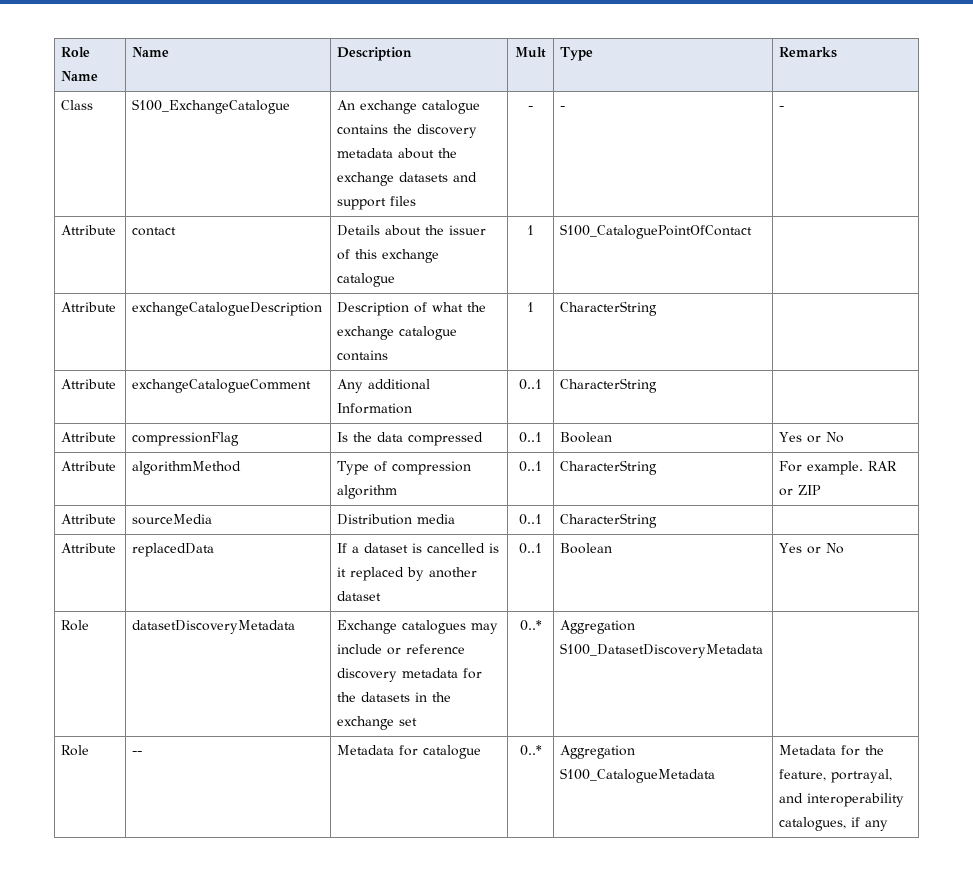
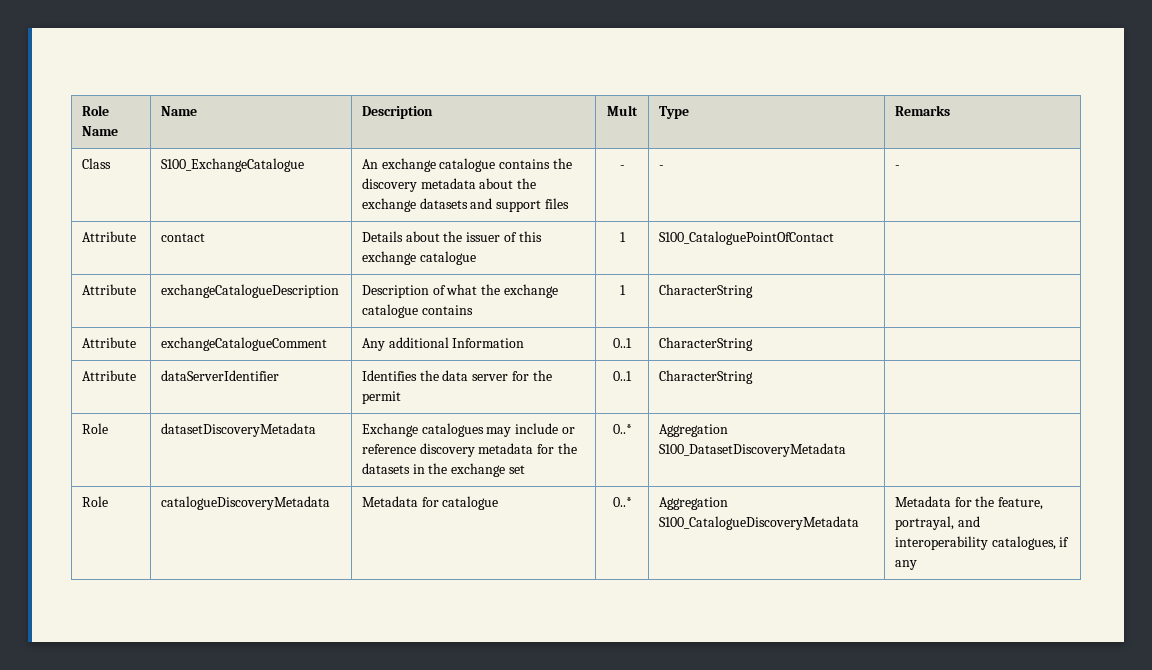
- Attribute | compressionFlag | Is the data compressed | 0..1 | Boolean | Yes or No
- Attribute | algorithmMethod | Type of compression algorithm | 0..1 | CharacterString | For example. RAR or ZIP
- Attribute | sourceMedia | Distribution media | 0..1 | CharacterString |
- Attribute | replacedData | If a dataset is cancelled is it replaced by another dataset | 0..1 | Boolean | Yes or No
+ Attribute | dataServerIdentifier | Identifies the data server for the permit | 0..1 | CharacterString |
- Role | -- | Metadata for catalogue | 0..* | Aggregation S100_CatalogueMetadata | Metadata for the feature, portrayal, and interoperability catalogues, if any
+ Role | catalogueDiscoveryMetadata | Metadata for catalogue | 0..* | Aggregation S100_CatalogueDiscoveryMetadata | Metadata for the feature, portrayal, and interoperability catalogues, if any

